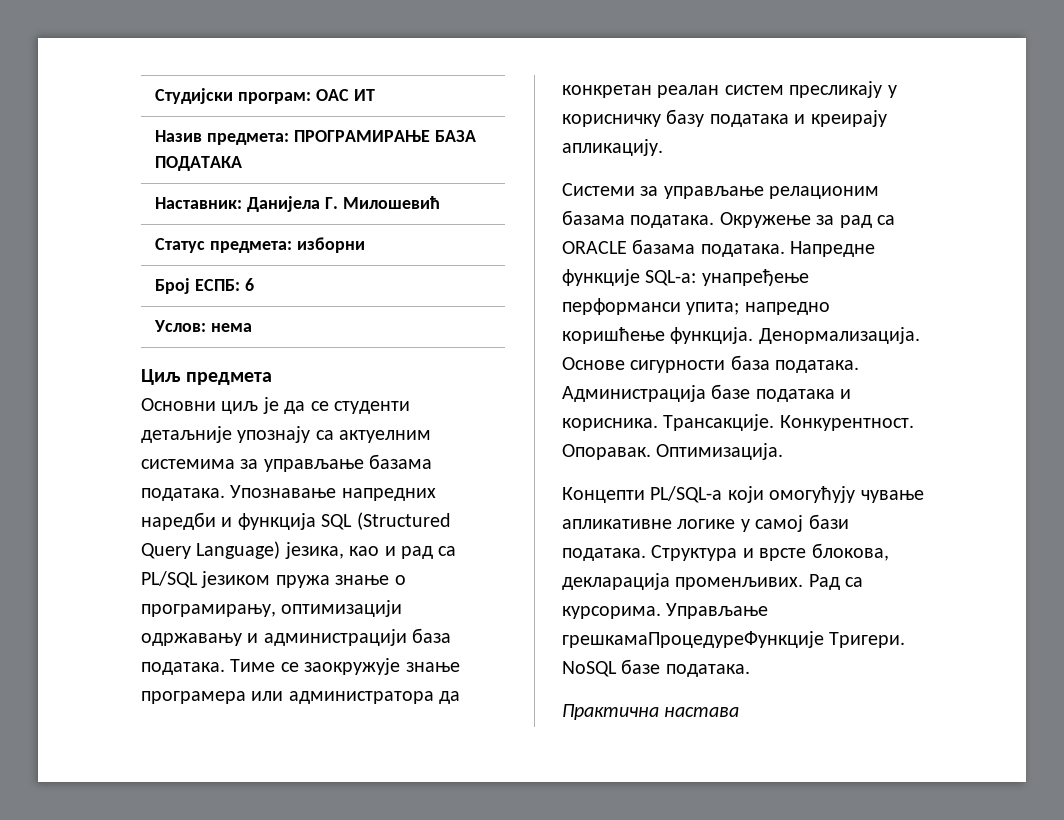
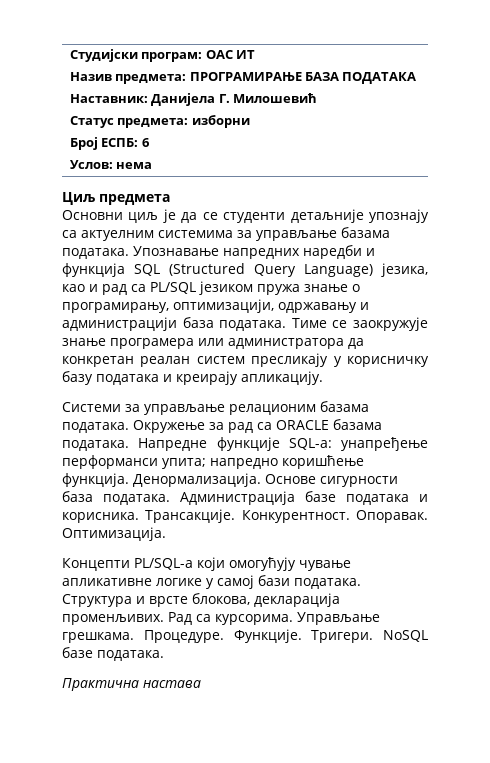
- Упознавање напредних наредби и функција SQL (Structured Query Language) језика, као и рад са PL/SQL језиком пружа знање о програмирању, оптимизацији одржавању и администрацији база података.
+ Упознавање напредних наредби и функција SQL (Structured Query Language) језика, као и рад са PL/SQL језиком пружа знање о програмирању, оптимизацији, одржавању и администрацији база података.
- Управљање грешкамаПроцедуреФункције Тригери.
+ Управљање грешкама. Процедуре. Функције. Тригери.

